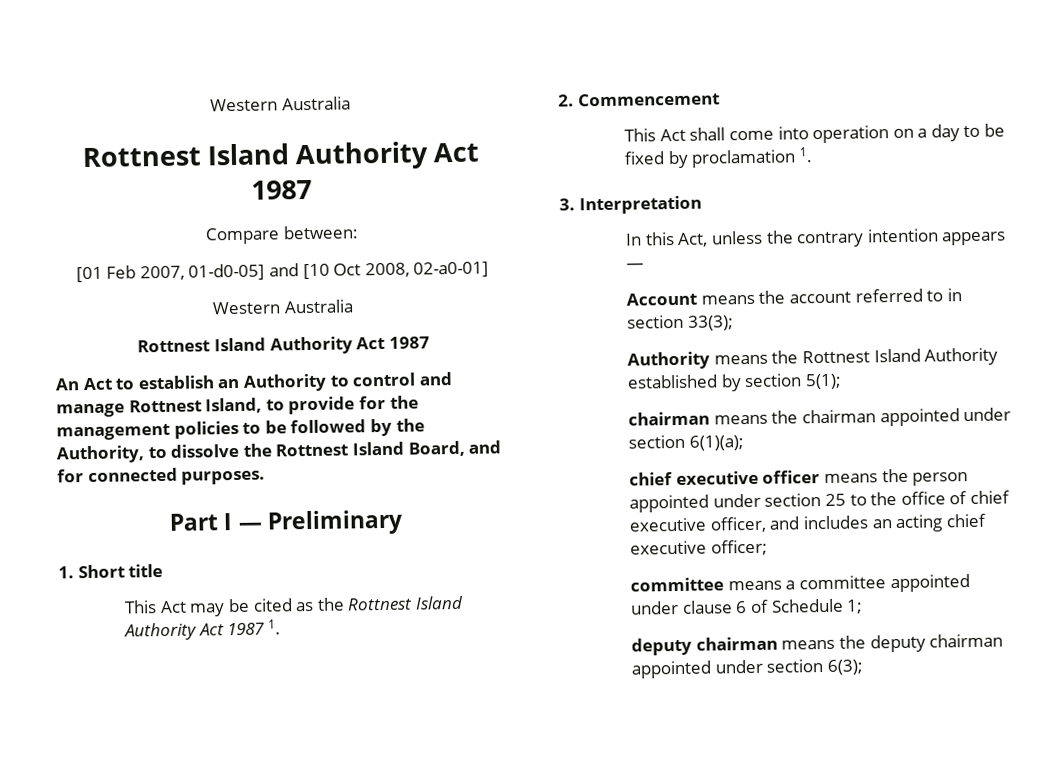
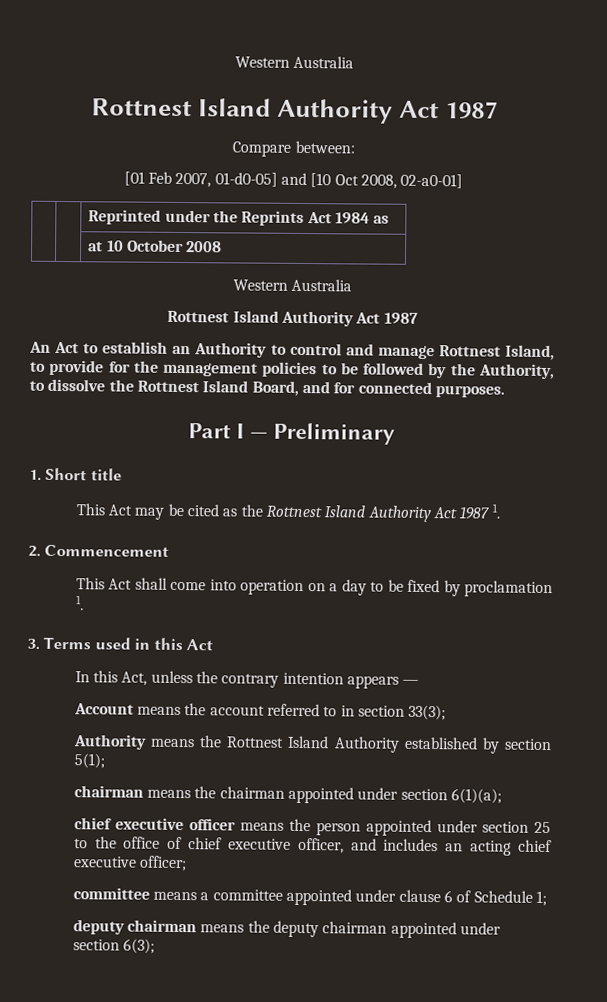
+ | | Reprinted under the Reprints Act 1984 as
+ | | at 10 October 2008
- 3. Interpretation
+ 3. Terms used in this Act

